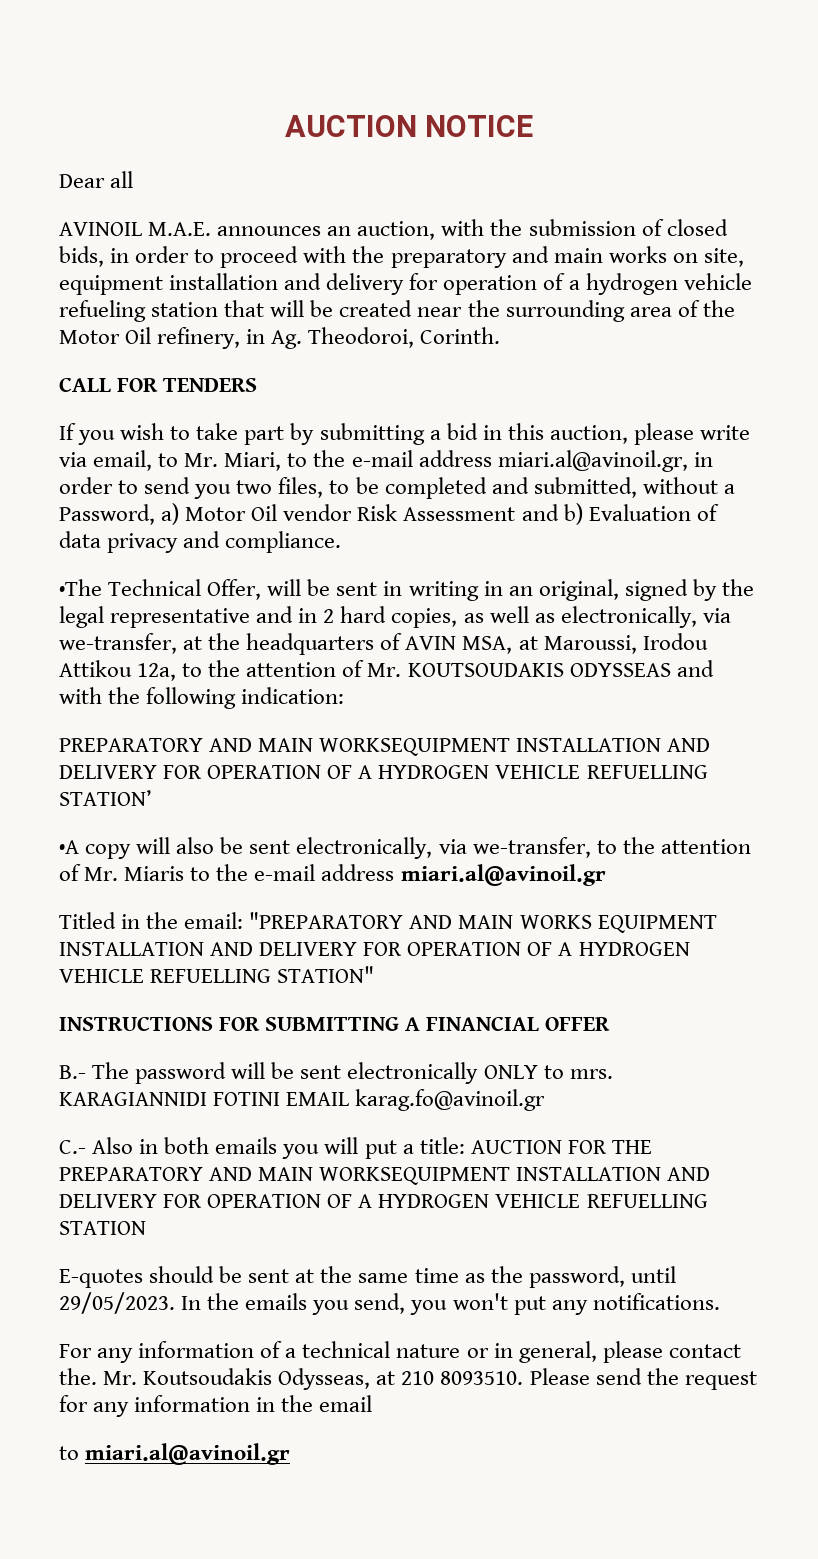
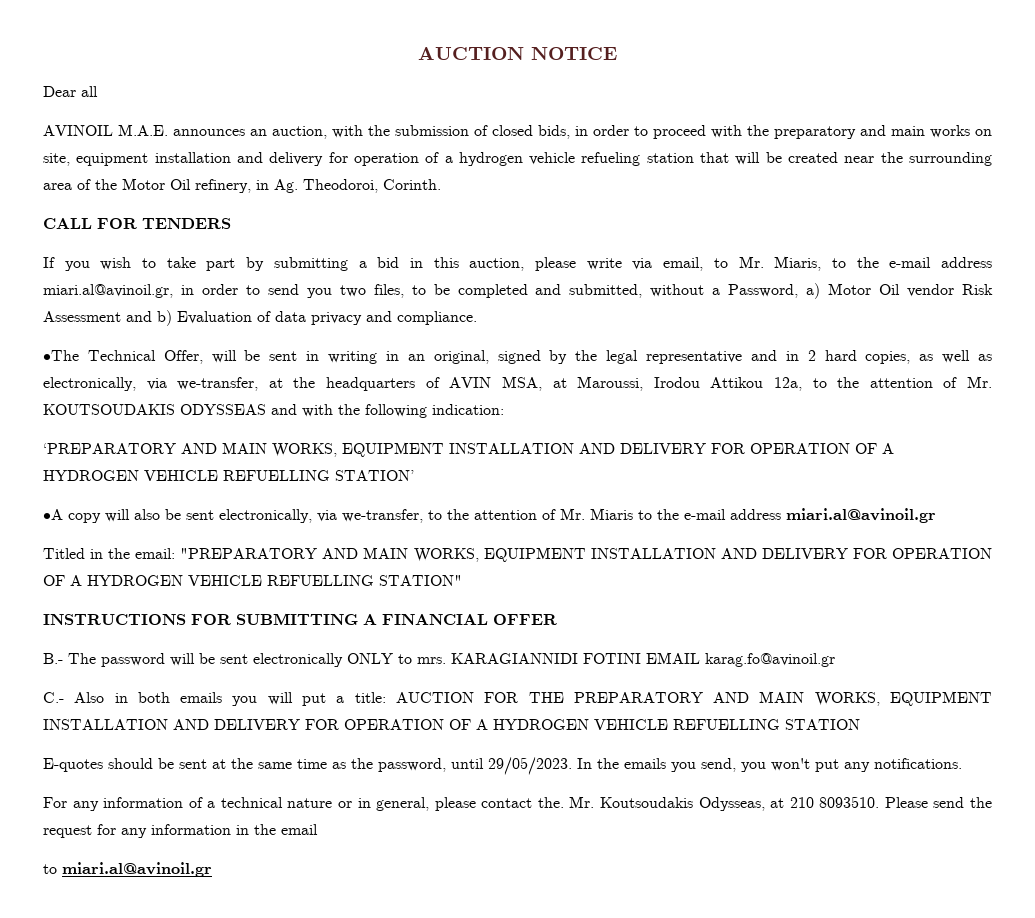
- If you wish to take part by submitting a bid in this auction, please write via email, to Mr. Miari, to the e-mail address miari.al@avinoil.gr, in order to send you two files, to be completed and submitted, without a Password, a) Motor Oil vendor Risk Assessment and b) Evaluation of data privacy and compliance.
+ If you wish to take part by submitting a bid in this auction, please write via email, to Mr. Miaris, to the e-mail address miari.al@avinoil.gr, in order to send you two files, to be completed and submitted, without a Password, a) Motor Oil vendor Risk Assessment and b) Evaluation of data privacy and compliance.
- PREPARATORY AND MAIN WORKSEQUIPMENT INSTALLATION AND DELIVERY FOR OPERATION OF A HYDROGEN VEHICLE REFUELLING STATION’
+ ‘PREPARATORY AND MAIN WORKS, EQUIPMENT INSTALLATION AND DELIVERY FOR OPERATION OF A HYDROGEN VEHICLE REFUELLING STATION’
- Titled in the email: "PREPARATORY AND MAIN WORKS EQUIPMENT INSTALLATION AND DELIVERY FOR OPERATION OF A HYDROGEN VEHICLE REFUELLING STATION"
+ Titled in the email: "PREPARATORY AND MAIN WORKS, EQUIPMENT INSTALLATION AND DELIVERY FOR OPERATION OF A HYDROGEN VEHICLE REFUELLING STATION"
- C.- Also in both emails you will put a title: AUCTION FOR THE PREPARATORY AND MAIN WORKSEQUIPMENT INSTALLATION AND DELIVERY FOR OPERATION OF A HYDROGEN VEHICLE REFUELLING STATION
+ C.- Also in both emails you will put a title: AUCTION FOR THE PREPARATORY AND MAIN WORKS, EQUIPMENT INSTALLATION AND DELIVERY FOR OPERATION OF A HYDROGEN VEHICLE REFUELLING STATION

